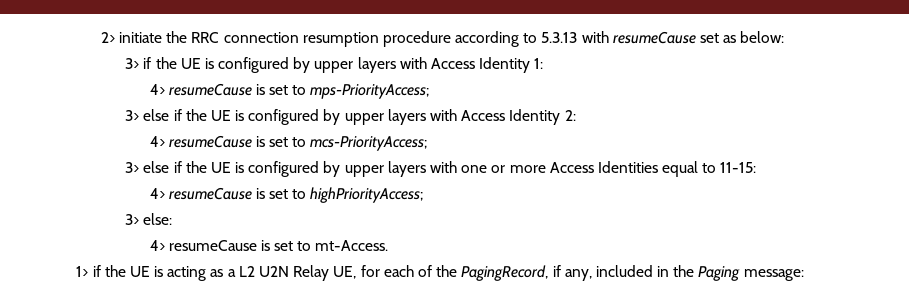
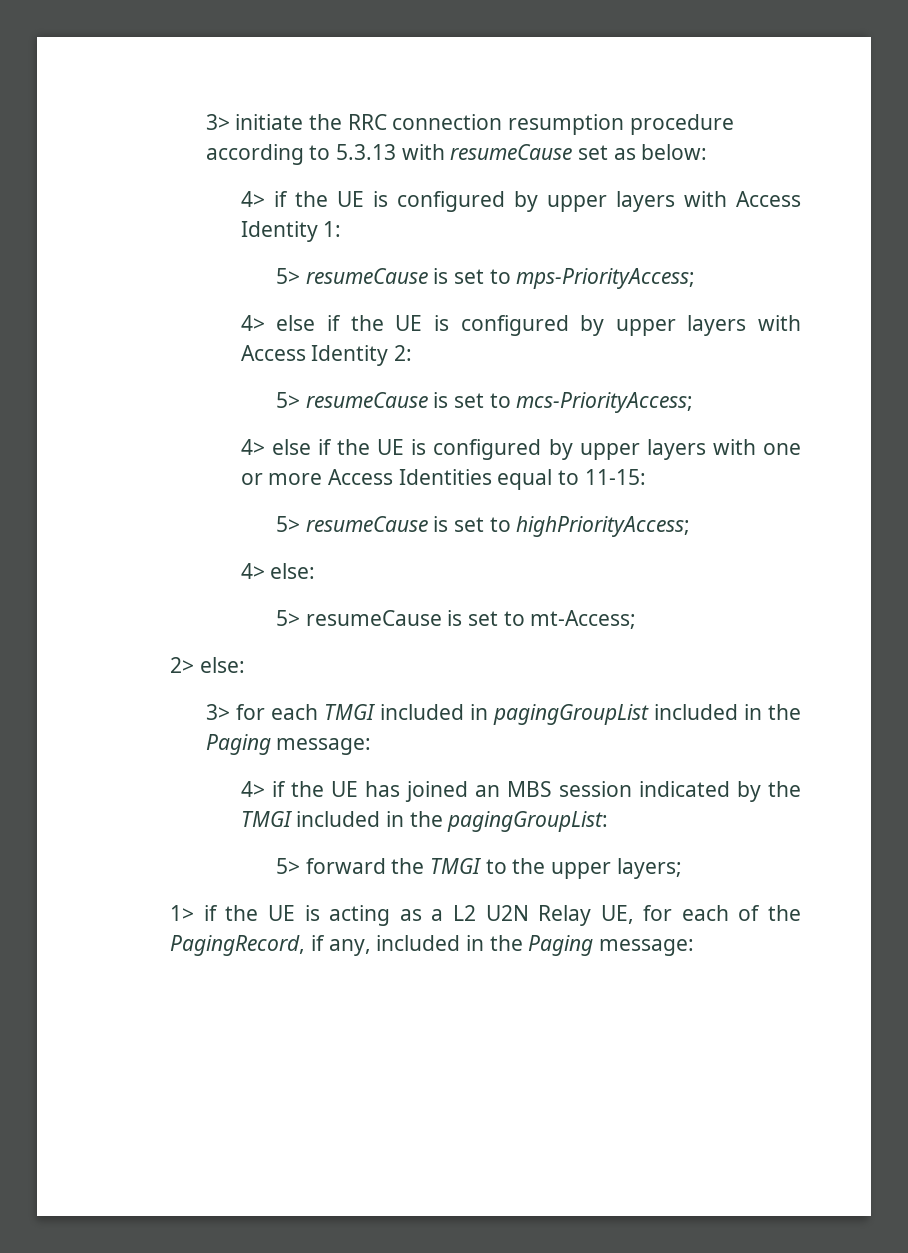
- 2> initiate the RRC connection resumption procedure according to 5.3.13 with resumeCause set as below:
+ 3> initiate the RRC connection resumption procedure according to 5.3.13 with resumeCause set as below:
- 3> if the UE is configured by upper layers with Access Identity 1:
+ 4> if the UE is configured by upper layers with Access Identity 1:
- 4> resumeCause is set to mps-PriorityAccess;
+ 5> resumeCause is set to mps-PriorityAccess;
- 3> else if the UE is configured by upper layers with Access Identity 2:
+ 4> else if the UE is configured by upper layers with Access Identity 2:
- 4> resumeCause is set to mcs-PriorityAccess;
+ 5> resumeCause is set to mcs-PriorityAccess;
- 3> else if the UE is configured by upper layers with one or more Access Identities equal to 11-15:
+ 4> else if the UE is configured by upper layers with one or more Access Identities equal to 11-15:
- 4> resumeCause is set to highPriorityAccess;
+ 5> resumeCause is set to highPriorityAccess;
- 3> else:
- 4> resumeCause is set to mt-Access.
+ 4> else:
+ 5> resumeCause is set to mt-Access;
+ 2> else:
+ 3> for each TMGI included in pagingGroupList included in the Paging message:
+ 4> if the UE has joined an MBS session indicated by the TMGI included in the pagingGroupList:
+ 5> forward the TMGI to the upper layers;

